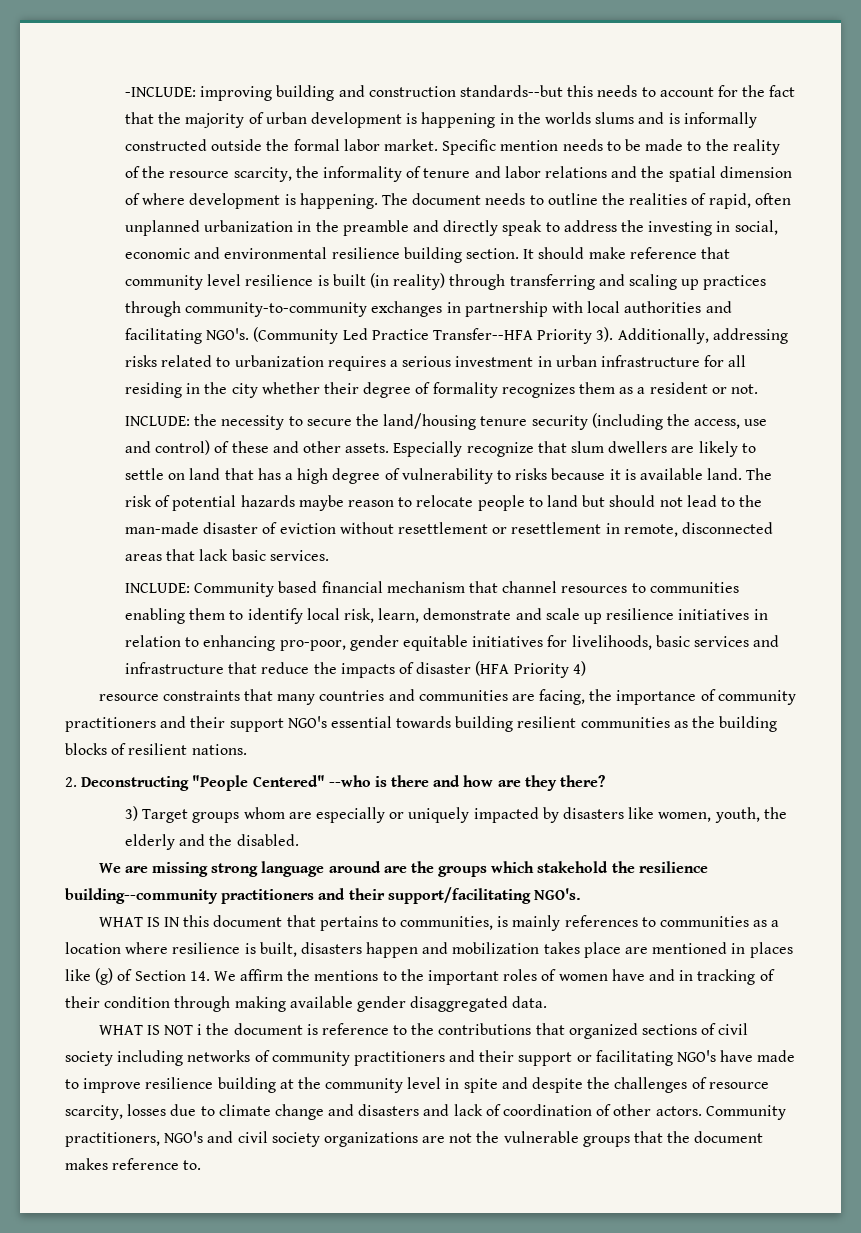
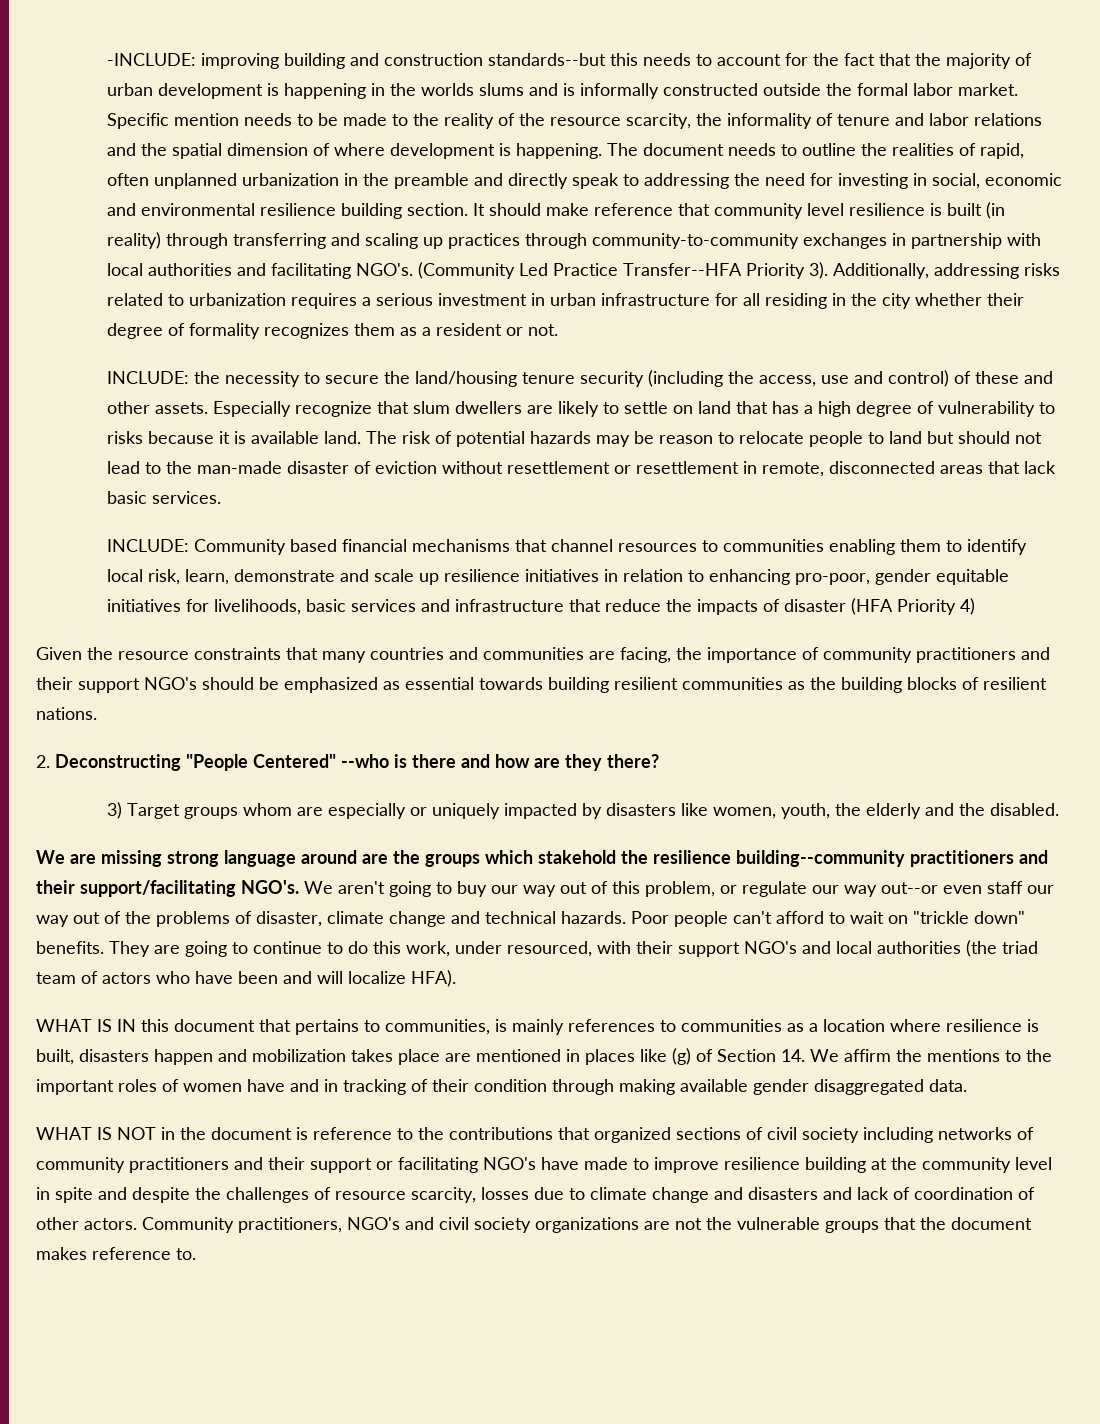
- The document needs to outline the realities of rapid, often unplanned urbanization in the preamble and directly speak to address the investing in social, economic and environmental resilience building section.
+ The document needs to outline the realities of rapid, often unplanned urbanization in the preamble and directly speak to addressing the need for investing in social, economic and environmental resilience building section.
- The risk of potential hazards maybe reason to relocate people to land but should not lead to the man-made disaster of eviction without resettlement or resettlement in remote, disconnected areas that lack basic services.
+ The risk of potential hazards may be reason to relocate people to land but should not lead to the man-made disaster of eviction without resettlement or resettlement in remote, disconnected areas that lack basic services.
- INCLUDE: Community based financial mechanism that channel resources to communities enabling them to identify local risk, learn, demonstrate and scale up resilience initiatives in relation to enhancing pro-poor, gender equitable initiatives for livelihoods, basic services and infrastructure that reduce the impacts of disaster (HFA Priority 4)
+ INCLUDE: Community based financial mechanisms that channel resources to communities enabling them to identify local risk, learn, demonstrate and scale up resilience initiatives in relation to enhancing pro-poor, gender equitable initiatives for livelihoods, basic services and infrastructure that reduce the impacts of disaster (HFA Priority 4)
- resource constraints that many countries and communities are facing, the importance of community practitioners and their support NGO's essential towards building resilient communities as the building blocks of resilient nations.
+ Given the resource constraints that many countries and communities are facing, the importance of community practitioners and their support NGO's should be emphasized as essential towards building resilient communities as the building blocks of resilient nations.
+ We aren't going to buy our way out of this problem, or regulate our way out--or even staff our way out of the problems of disaster, climate change and technical hazards. Poor people can't afford to wait on "trickle down" benefits. They are going to continue to do this work, under resourced, with their support NGO's and local authorities (the triad team of actors who have been and will localize HFA).
- WHAT IS NOT i the document is reference to the contributions that organized sections of civil society including networks of community practitioners and their support or facilitating NGO's have made to improve resilience building at the community level in spite and despite the challenges of resource scarcity, losses due to climate change and disasters and lack of coordination of other actors.
+ WHAT IS NOT in the document is reference to the contributions that organized sections of civil society including networks of community practitioners and their support or facilitating NGO's have made to improve resilience building at the community level in spite and despite the challenges of resource scarcity, losses due to climate change and disasters and lack of coordination of other actors.

